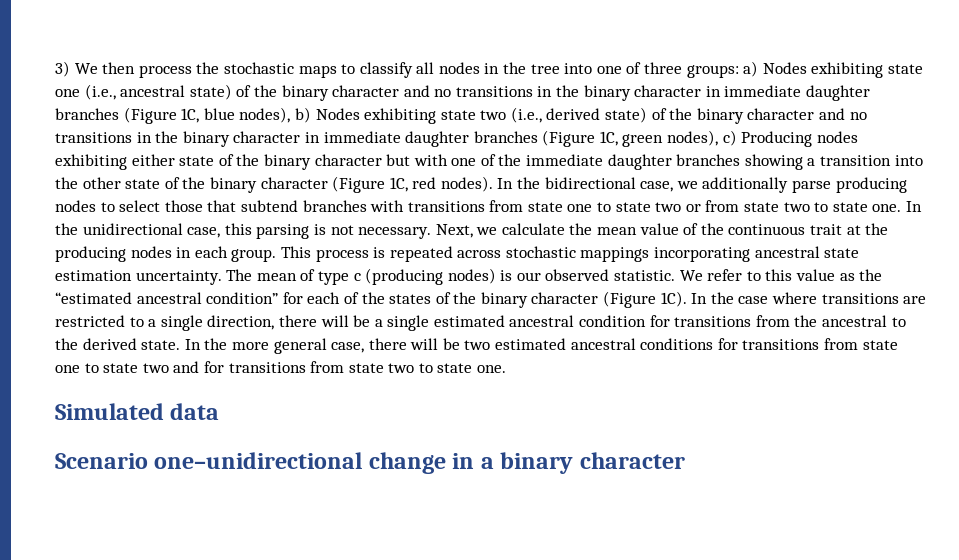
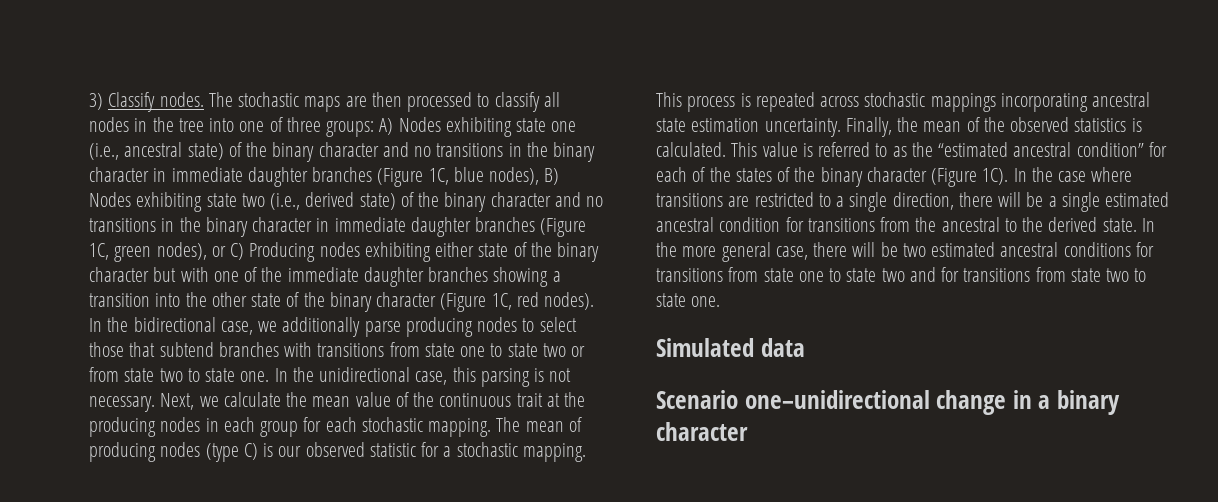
- 3) We then process the stochastic maps to classify all nodes in the tree into one of three groups:
+ 3) Classify nodes. The stochastic maps are then processed to classify all nodes in the tree into one of three groups:
- a) Nodes exhibiting state one (i.e., ancestral state) of the binary character and no transitions in the binary character in immediate daughter branches (Figure 1C, blue nodes), b) Nodes exhibiting state two (i.e., derived state) of the binary character and no transitions in the binary character in immediate daughter branches (Figure 1C, green nodes), c) Producing nodes exhibiting either state of the binary character but with one of the immediate daughter branches showing a transition into the other state of the binary character (Figure 1C, red nodes).
+ A) Nodes exhibiting state one (i.e., ancestral state) of the binary character and no transitions in the binary character in immediate daughter branches (Figure 1C, blue nodes), B) Nodes exhibiting state two (i.e., derived state) of the binary character and no transitions in the binary character in immediate daughter branches (Figure 1C, green nodes), or C) Producing nodes exhibiting either state of the binary character but with one of the immediate daughter branches showing a transition into the other state of the binary character (Figure 1C, red nodes).
- Next, we calculate the mean value of the continuous trait at the producing nodes in each group.
+ Next, we calculate the mean value of the continuous trait at the producing nodes in each group for each stochastic mapping. The mean of producing nodes (type C) is our observed statistic for a stochastic mapping.
- The mean of type c (producing nodes) is our observed statistic. We refer to this value as the “estimated ancestral condition” for each of the states of the binary character (Figure 1C).
+ Finally, the mean of the observed statistics is calculated. This value is referred to as the “estimated ancestral condition” for each of the states of the binary character (Figure 1C).

